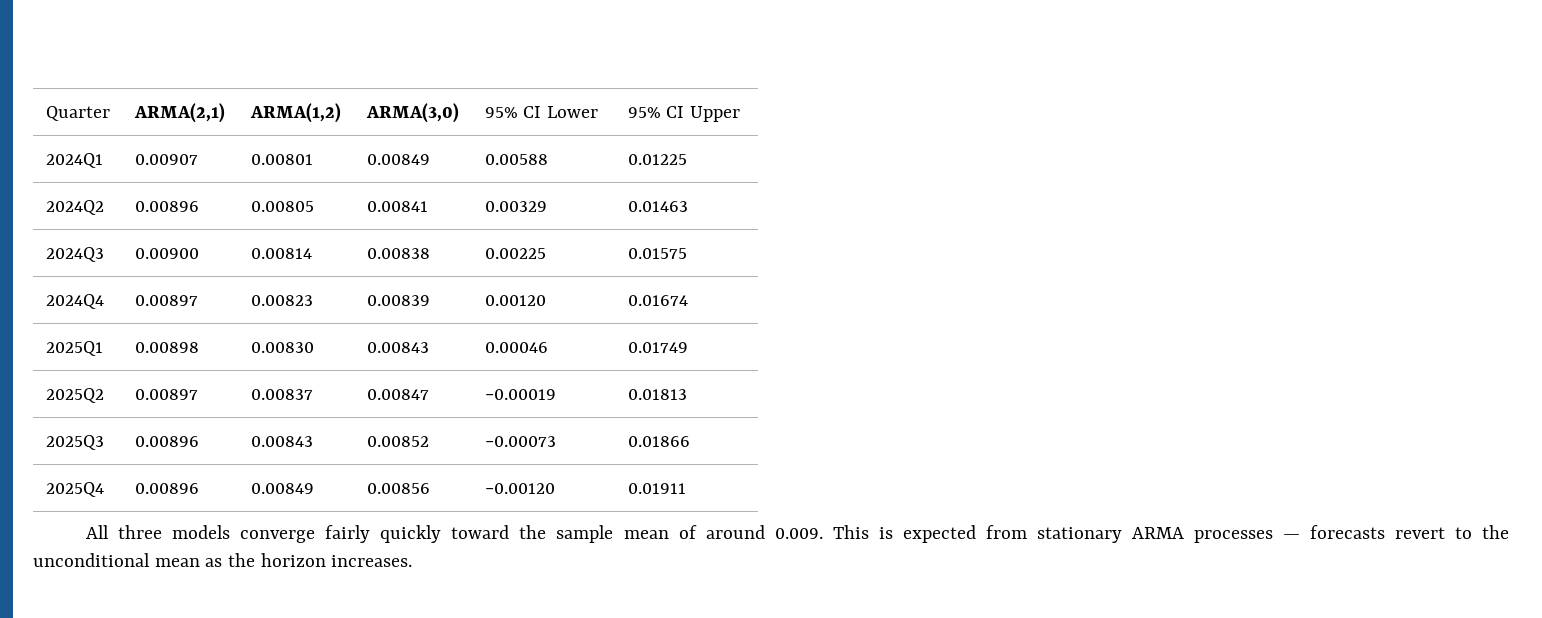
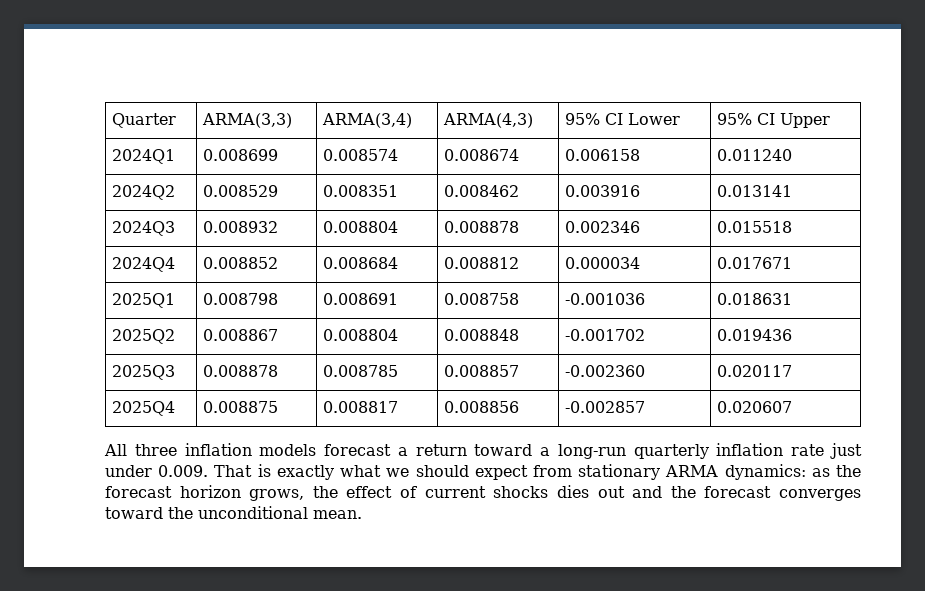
- Quarter | ARMA(2,1) | ARMA(1,2) | ARMA(3,0) | 95% CI Lower | 95% CI Upper
+ Quarter | ARMA(3,3) | ARMA(3,4) | ARMA(4,3) | 95% CI Lower | 95% CI Upper
- 2024Q1 | 0.00907 | 0.00801 | 0.00849 | 0.00588 | 0.01225
- 2024Q2 | 0.00896 | 0.00805 | 0.00841 | 0.00329 | 0.01463
- 2024Q3 | 0.00900 | 0.00814 | 0.00838 | 0.00225 | 0.01575
- 2024Q4 | 0.00897 | 0.00823 | 0.00839 | 0.00120 | 0.01674
- 2025Q1 | 0.00898 | 0.00830 | 0.00843 | 0.00046 | 0.01749
- 2025Q2 | 0.00897 | 0.00837 | 0.00847 | −0.00019 | 0.01813
- 2025Q3 | 0.00896 | 0.00843 | 0.00852 | −0.00073 | 0.01866
- 2025Q4 | 0.00896 | 0.00849 | 0.00856 | −0.00120 | 0.01911
- All three models converge fairly quickly toward the sample mean of around 0.009. This is expected from stationary ARMA processes — forecasts revert to the unconditional mean as the horizon increases.
+ 2024Q1 | 0.008699 | 0.008574 | 0.008674 | 0.006158 | 0.011240
+ 2024Q2 | 0.008529 | 0.008351 | 0.008462 | 0.003916 | 0.013141
+ 2024Q3 | 0.008932 | 0.008804 | 0.008878 | 0.002346 | 0.015518
+ 2024Q4 | 0.008852 | 0.008684 | 0.008812 | 0.000034 | 0.017671
+ 2025Q1 | 0.008798 | 0.008691 | 0.008758 | -0.001036 | 0.018631
+ 2025Q2 | 0.008867 | 0.008804 | 0.008848 | -0.001702 | 0.019436
+ 2025Q3 | 0.008878 | 0.008785 | 0.008857 | -0.002360 | 0.020117
+ 2025Q4 | 0.008875 | 0.008817 | 0.008856 | -0.002857 | 0.020607
+ All three inflation models forecast a return toward a long-run quarterly inflation rate just under 0.009. That is exactly what we should expect from stationary ARMA dynamics: as the forecast horizon grows, the effect of current shocks dies out and the forecast converges toward the unconditional mean.

